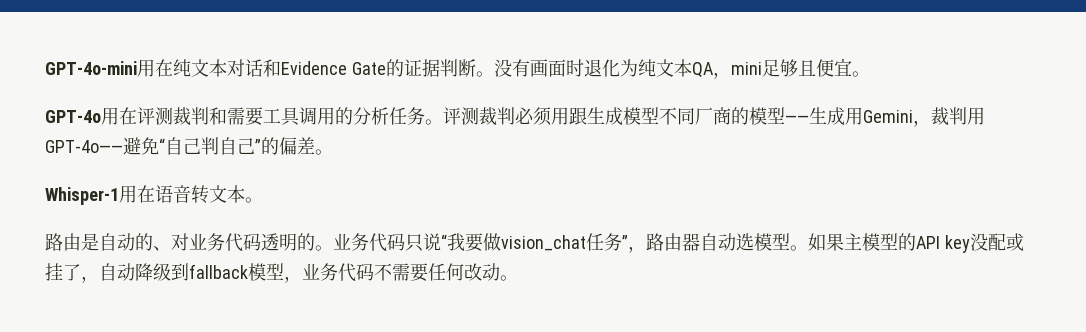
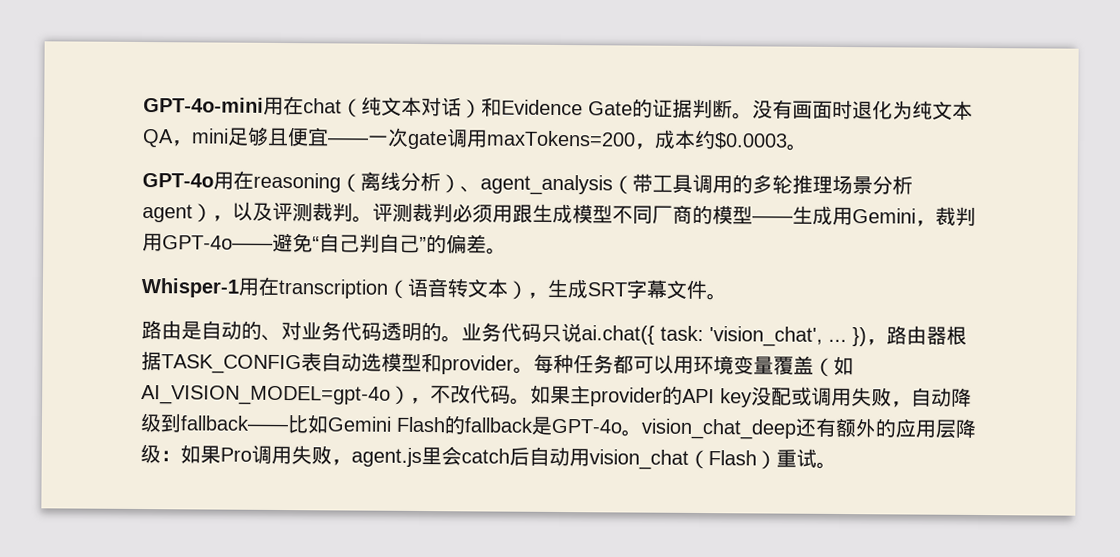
- GPT-4o-mini用在纯文本对话和Evidence Gate的证据判断。
+ GPT-4o-mini用在chat（纯文本对话）和Evidence Gate的证据判断。
- 没有画面时退化为纯文本QA，mini足够且便宜。
- GPT-4o用在评测裁判和需要工具调用的分析任务。
+ 没有画面时退化为纯文本QA，mini足够且便宜——一次gate调用maxTokens=200，成本约$0.0003。
+ GPT-4o用在reasoning（离线分析）、agent_analysis（带工具调用的多轮推理场景分析agent），以及评测裁判。
- Whisper-1用在语音转文本。
+ Whisper-1用在transcription（语音转文本），生成SRT字幕文件。
- 业务代码只说“我要做vision_chat任务”，路由器自动选模型。
+ 业务代码只说ai.chat({ task: 'vision_chat', ... })，路由器根据TASK_CONFIG表自动选模型和provider。每种任务都可以用环境变量覆盖（如AI_VISION_MODEL=gpt-4o），不改代码。
- 如果主模型的API key没配或挂了，自动降级到fallback模型，业务代码不需要任何改动。
+ 如果主provider的API key没配或调用失败，自动降级到fallback——比如Gemini Flash的fallback是GPT-4o。vision_chat_deep还有额外的应用层降级：如果Pro调用失败，agent.js里会catch后自动用vision_chat（Flash）重试。

